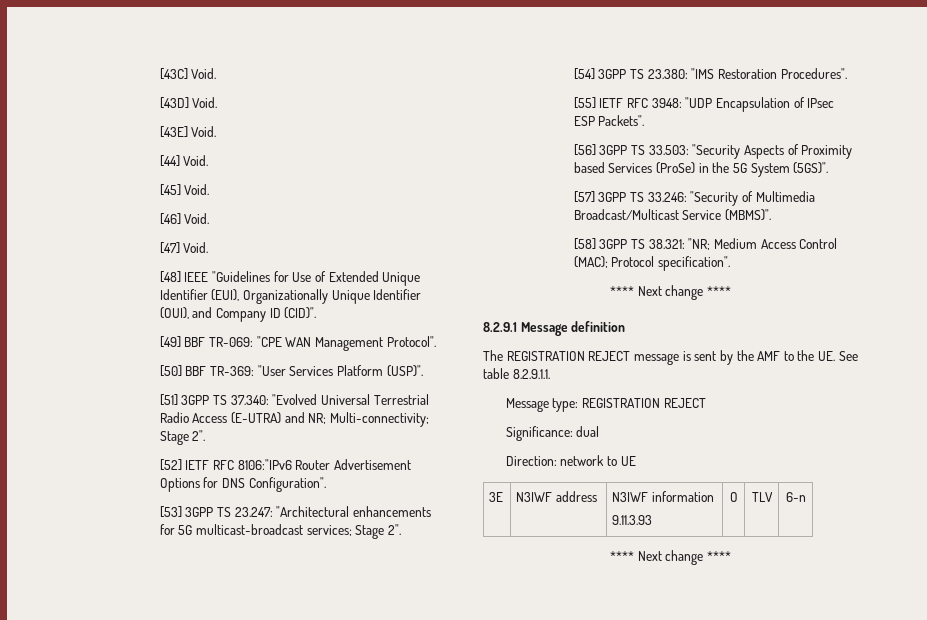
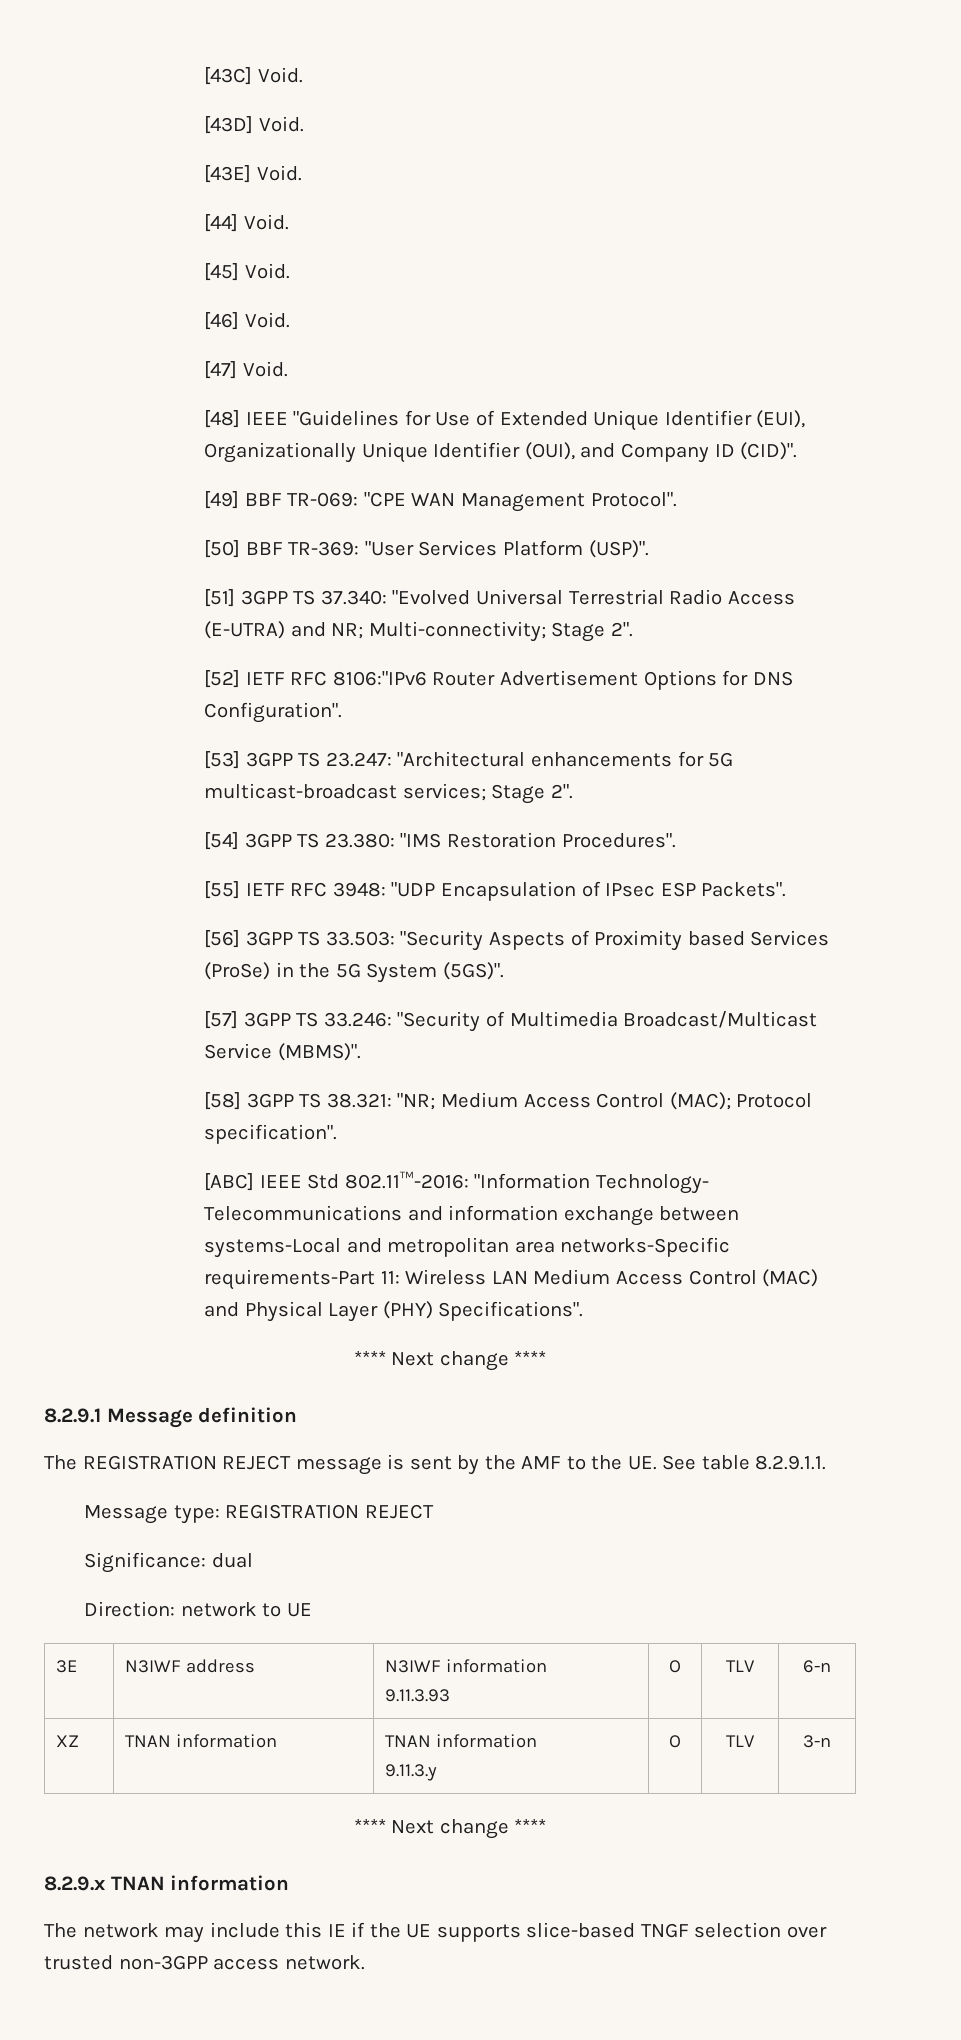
+ [ABC] IEEE Std 802.11™-2016: "Information Technology- Telecommunications and information exchange between systems-Local and metropolitan area networks-Specific requirements-Part 11: Wireless LAN Medium Access Control (MAC) and Physical Layer (PHY) Specifications".
  3E | N3IWF address | N3IWF information
  9.11.3.93 | O | TLV | 6-n
+ XZ | TNAN information | TNAN information
+ 9.11.3.y | O | TLV | 3-n
  **** Next change ****
+ 8.2.9.x TNAN information
+ The network may include this IE if the UE supports slice-based TNGF selection over trusted non-3GPP access network.

